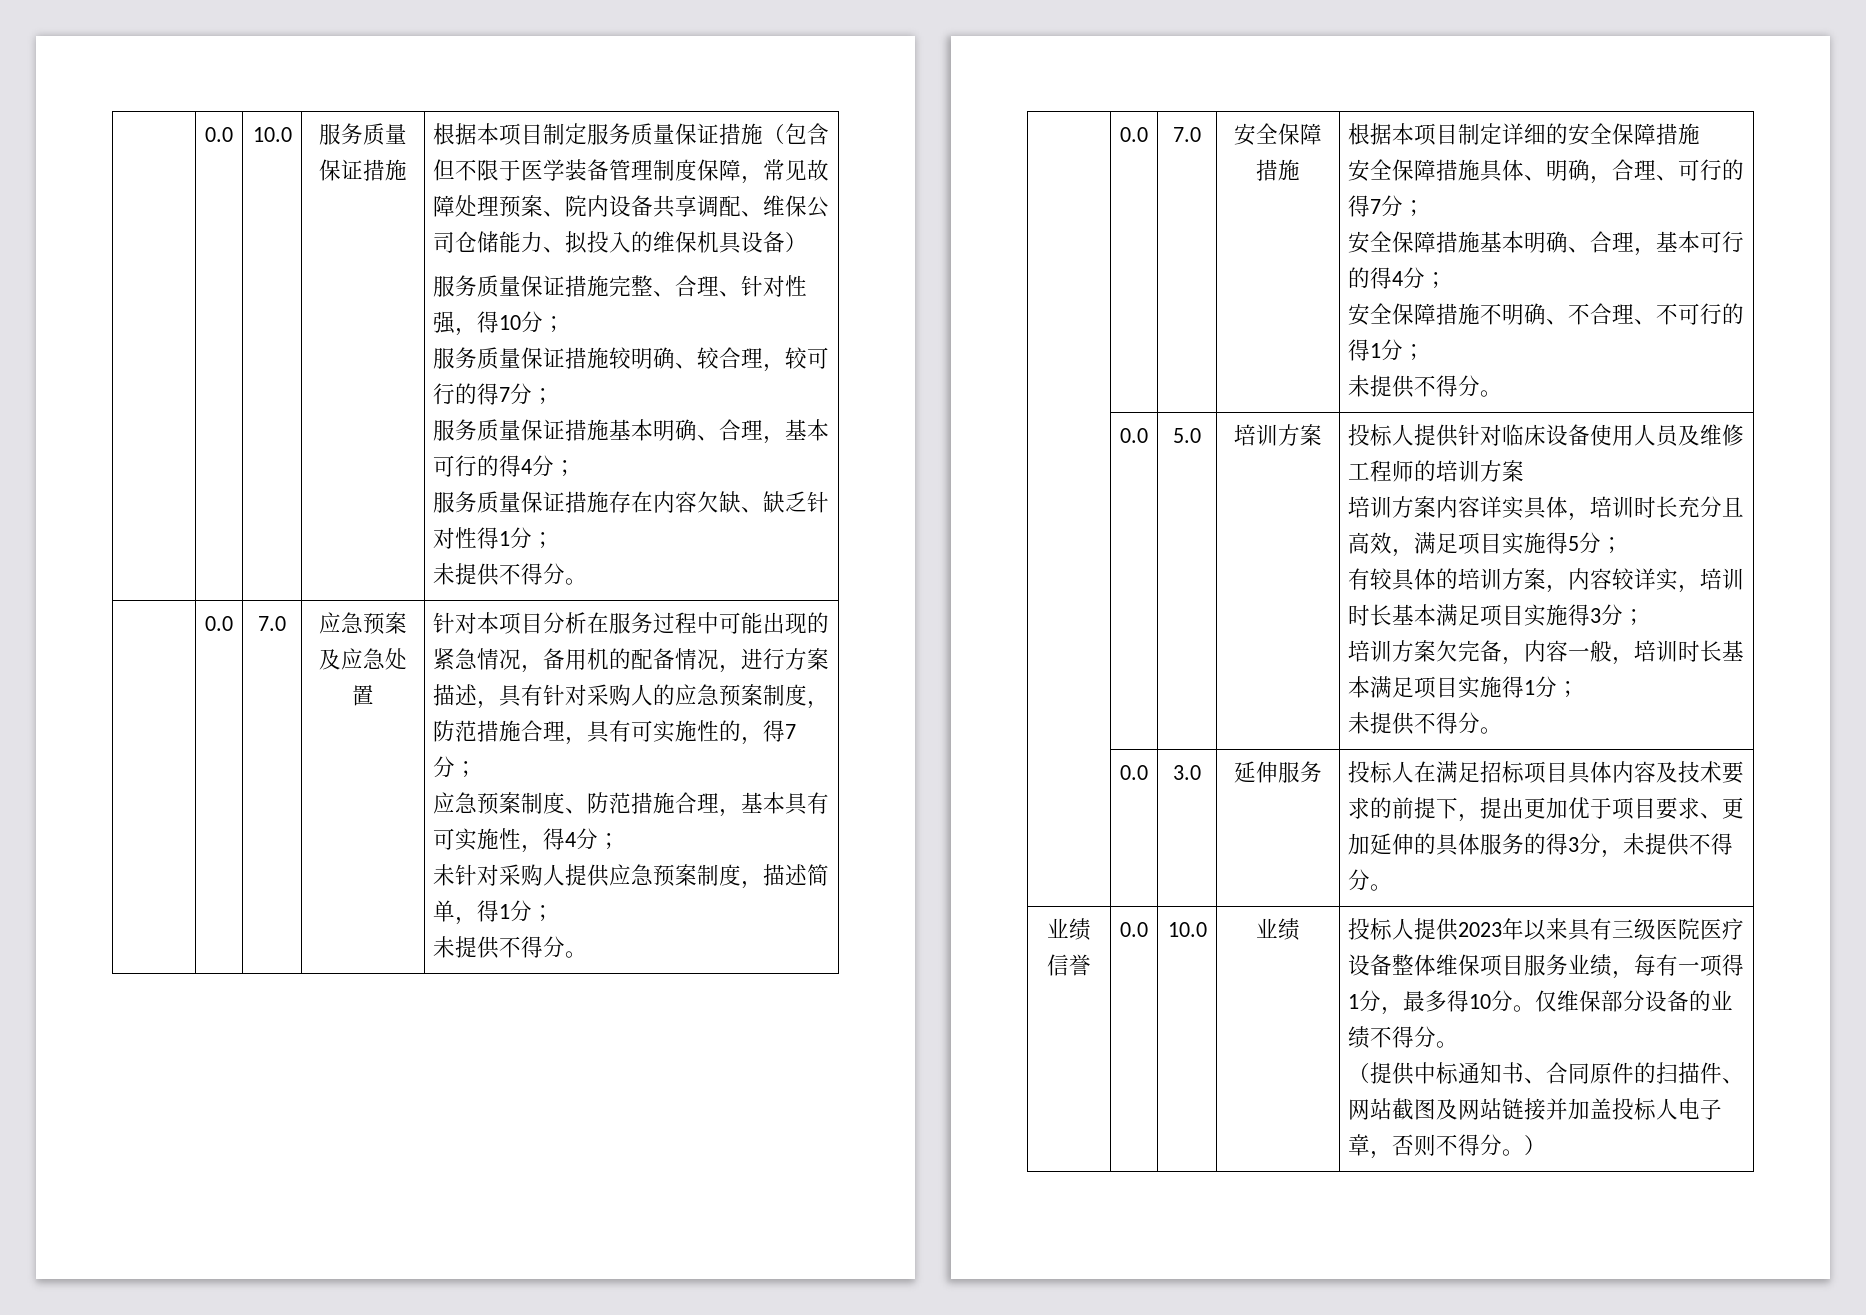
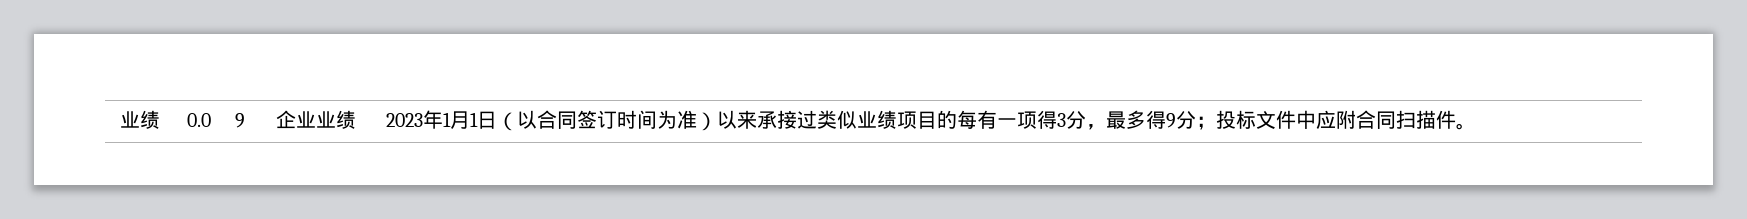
- 0.0 | 10.0 | 服务质量保证措施 | 根据本项目制定服务质量保证措施（包含但不限于医学装备管理制度保障，常见故障处理预案、院内设备共享调配、维保公司仓储能力、拟投入的维保机具设备）
- 服务质量保证措施完整、合理、针对性强，得10分；
- 服务质量保证措施较明确、较合理，较可行的得7分；
- 服务质量保证措施基本明确、合理，基本可行的得4分；
- 服务质量保证措施存在内容欠缺、缺乏针对性得1分；
- 未提供不得分。
- | 0.0 | 7.0 | 应急预案及应急处置 | 针对本项目分析在服务过程中可能出现的紧急情况，备用机的配备情况，进行方案描述，具有针对采购人的应急预案制度，防范措施合理，具有可实施性的，得7分；
- 应急预案制度、防范措施合理，基本具有可实施性，得4分；
- 未针对采购人提供应急预案制度，描述简单，得1分；
- 未提供不得分。
- | 0.0 | 7.0 | 安全保障措施 | 根据本项目制定详细的安全保障措施
- 安全保障措施具体、明确，合理、可行的得7分；
- 安全保障措施基本明确、合理，基本可行的得4分；
- 安全保障措施不明确、不合理、不可行的得1分；
- 未提供不得分。
- | 0.0 | 5.0 | 培训方案 | 投标人提供针对临床设备使用人员及维修工程师的培训方案
- 培训方案内容详实具体，培训时长充分且高效，满足项目实施得5分；
- 有较具体的培训方案，内容较详实，培训时长基本满足项目实施得3分；
- 培训方案欠完备，内容一般，培训时长基本满足项目实施得1分；
- 未提供不得分。
- | 0.0 | 3.0 | 延伸服务 | 投标人在满足招标项目具体内容及技术要求的前提下，提出更加优于项目要求、更加延伸的具体服务的得3分，未提供不得分。
- 业绩信誉 | 0.0 | 10.0 | 业绩 | 投标人提供2023年以来具有三级医院医疗设备整体维保项目服务业绩，每有一项得1分，最多得10分。仅维保部分设备的业绩不得分。
- （提供中标通知书、合同原件的扫描件、网站截图及网站链接并加盖投标人电子章，否则不得分。）
+ 业绩 | 0.0 | 9 | 企业业绩 | 2023年1月1日（以合同签订时间为准）以来承接过类似业绩项目的每有一项得3分，最多得9分；投标文件中应附合同扫描件。

